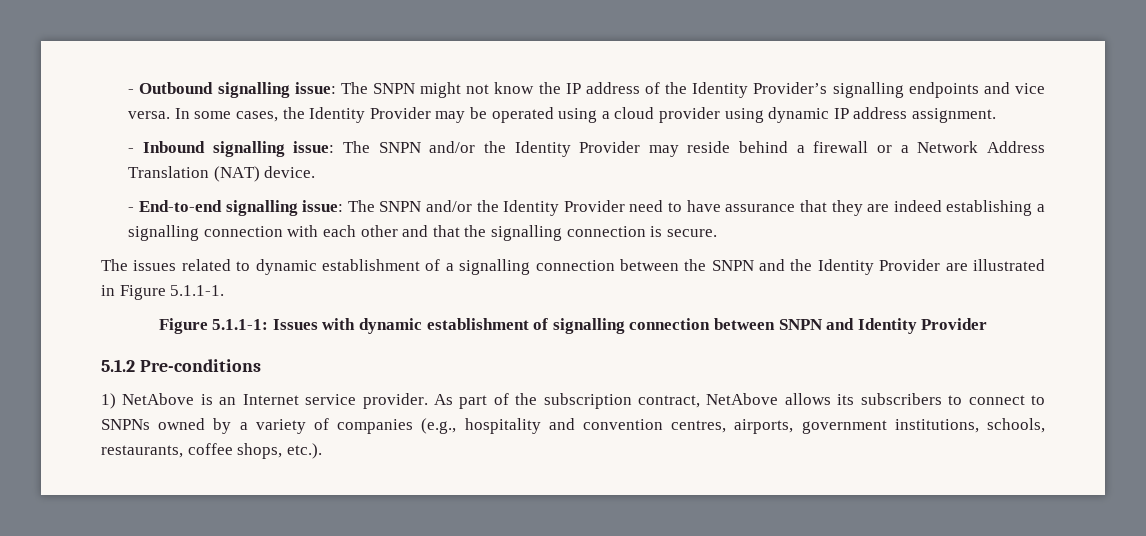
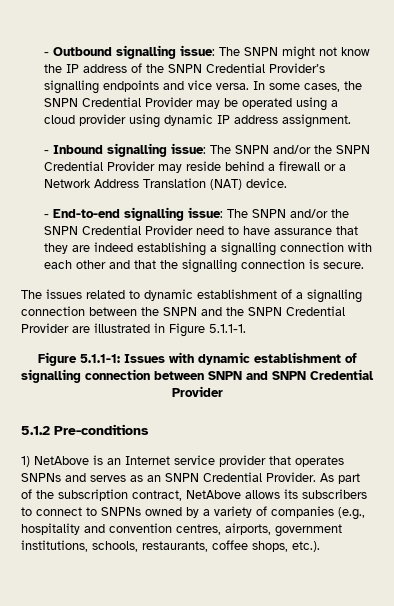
- - Outbound signalling issue: The SNPN might not know the IP address of the Identity Provider’s signalling endpoints and vice versa.
+ - Outbound signalling issue: The SNPN might not know the IP address of the SNPN Credential Provider’s signalling endpoints and vice versa.
- In some cases, the Identity Provider may be operated using a cloud provider using dynamic IP address assignment.
+ In some cases, the SNPN Credential Provider may be operated using a cloud provider using dynamic IP address assignment.
- - Inbound signalling issue: The SNPN and/or the Identity Provider may reside behind a firewall or a Network Address Translation (NAT) device.
+ - Inbound signalling issue: The SNPN and/or the SNPN Credential Provider may reside behind a firewall or a Network Address Translation (NAT) device.
- - End-to-end signalling issue: The SNPN and/or the Identity Provider need to have assurance that they are indeed establishing a signalling connection with each other and that the signalling connection is secure.
+ - End-to-end signalling issue: The SNPN and/or the SNPN Credential Provider need to have assurance that they are indeed establishing a signalling connection with each other and that the signalling connection is secure.
- The issues related to dynamic establishment of a signalling connection between the SNPN and the Identity Provider are illustrated in Figure 5.1.1-1.
+ The issues related to dynamic establishment of a signalling connection between the SNPN and the SNPN Credential Provider are illustrated in Figure 5.1.1-1.
- Figure 5.1.1-1: Issues with dynamic establishment of signalling connection between SNPN and Identity Provider
+ Figure 5.1.1-1: Issues with dynamic establishment of signalling connection between SNPN and SNPN Credential Provider
- 1) NetAbove is an Internet service provider.
+ 1) NetAbove is an Internet service provider that operates SNPNs and serves as an SNPN Credential Provider.

